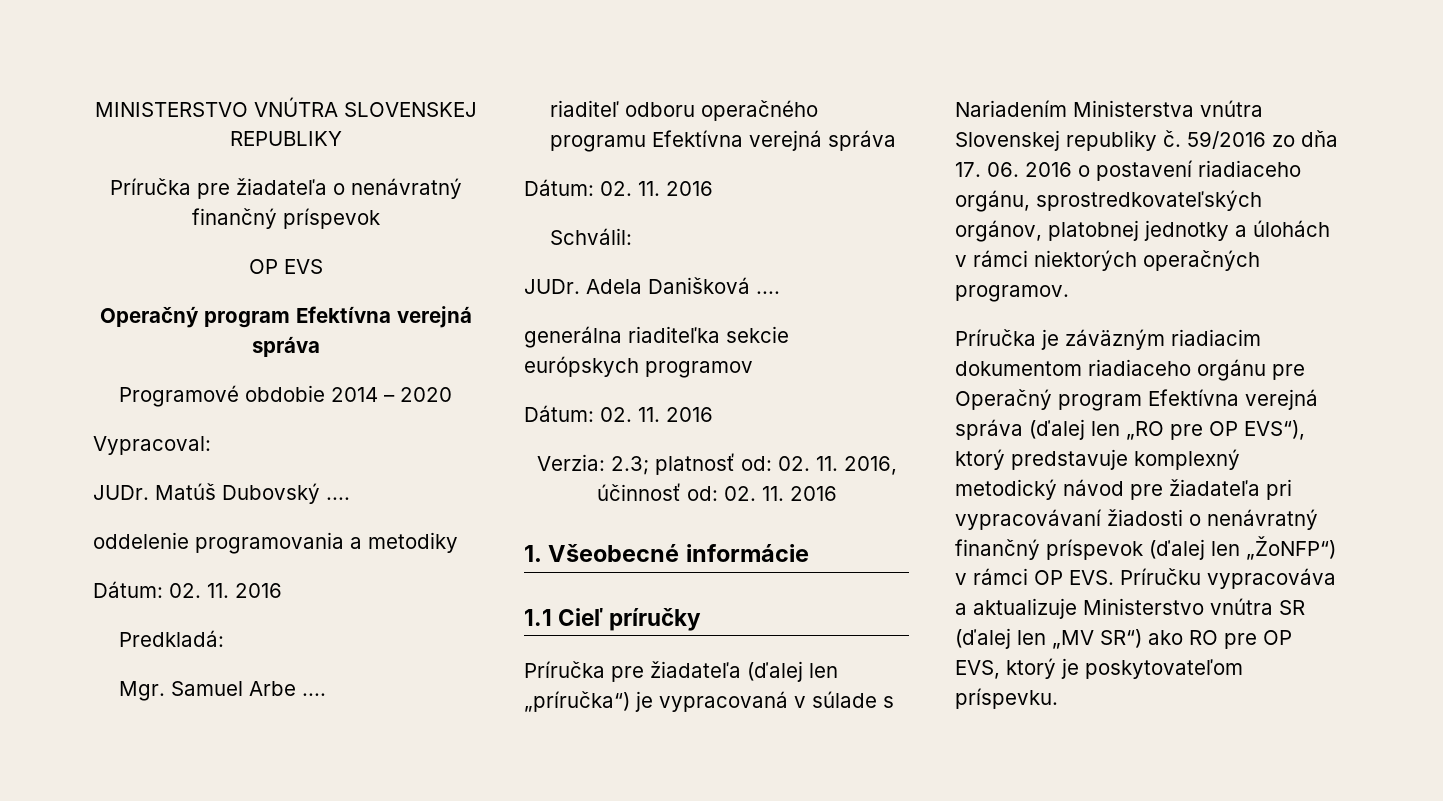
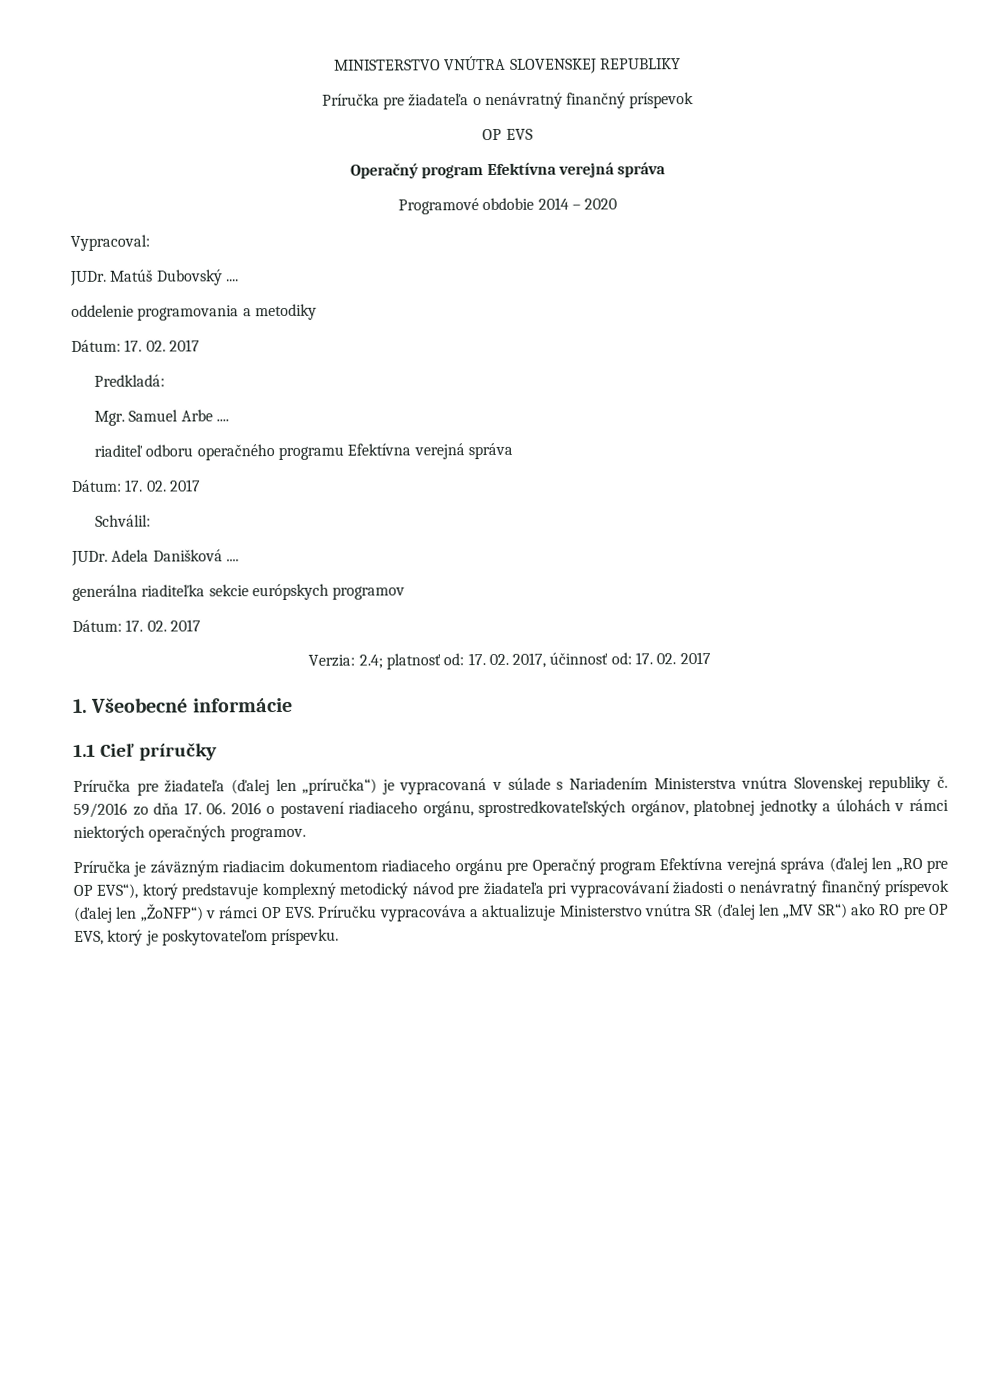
  oddelenie programovania a metodiky
- Dátum: 02. 11. 2016
+ Dátum: 17. 02. 2017
  riaditeľ odboru operačného programu Efektívna verejná správa
- Dátum: 02. 11. 2016
+ Dátum: 17. 02. 2017
  generálna riaditeľka sekcie európskych programov
- Dátum: 02. 11. 2016
+ Dátum: 17. 02. 2017
- Verzia: 2.3; platnosť od: 02. 11. 2016, účinnosť od: 02. 11. 2016
+ Verzia: 2.4; platnosť od: 17. 02. 2017, účinnosť od: 17. 02. 2017

